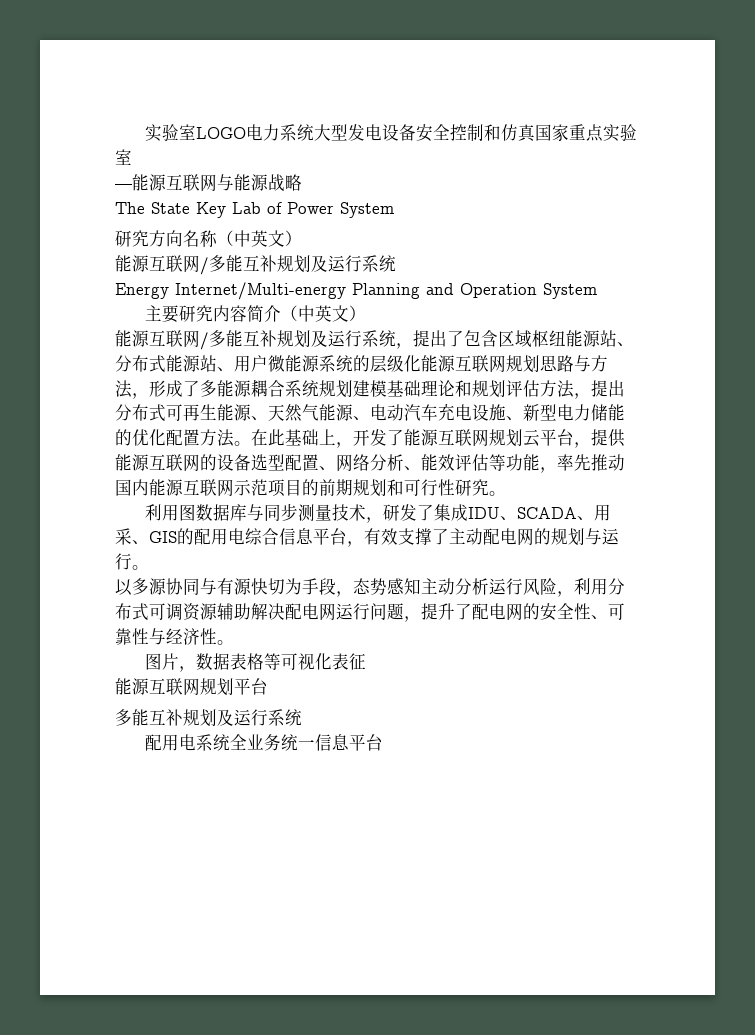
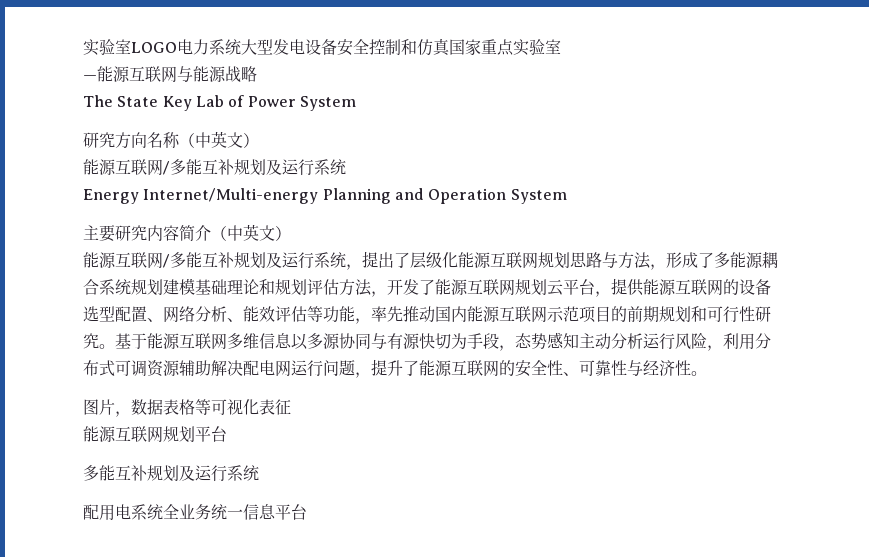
- 能源互联网/多能互补规划及运行系统，提出了包含区域枢纽能源站、分布式能源站、用户微能源系统的层级化能源互联网规划思路与方法，形成了多能源耦合系统规划建模基础理论和规划评估方法，提出分布式可再生能源、天然气能源、电动汽车充电设施、新型电力储能的优化配置方法。在此基础上，开发了能源互联网规划云平台，提供能源互联网的设备选型配置、网络分析、能效评估等功能，率先推动国内能源互联网示范项目的前期规划和可行性研究。
- 利用图数据库与同步测量技术，研发了集成IDU、SCADA、用采、GIS的配用电综合信息平台，有效支撑了主动配电网的规划与运行。
- 以多源协同与有源快切为手段，态势感知主动分析运行风险，利用分布式可调资源辅助解决配电网运行问题，提升了配电网的安全性、可靠性与经济性。
+ 能源互联网/多能互补规划及运行系统，提出了层级化能源互联网规划思路与方法，形成了多能源耦合系统规划建模基础理论和规划评估方法，开发了能源互联网规划云平台，提供能源互联网的设备选型配置、网络分析、能效评估等功能，率先推动国内能源互联网示范项目的前期规划和可行性研究。基于能源互联网多维信息以多源协同与有源快切为手段，态势感知主动分析运行风险，利用分布式可调资源辅助解决配电网运行问题，提升了能源互联网的安全性、可靠性与经济性。

